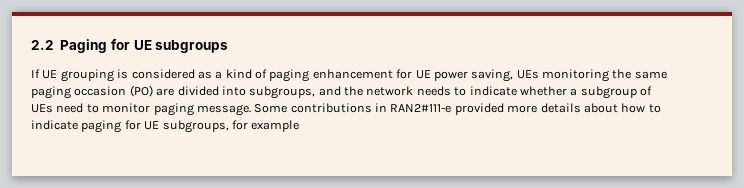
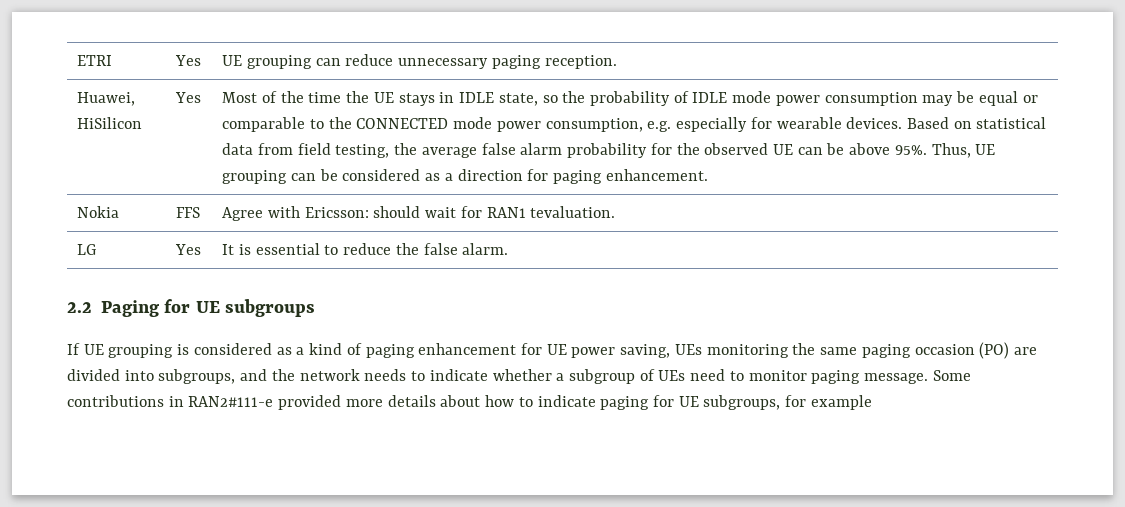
+ ETRI | Yes | UE grouping can reduce unnecessary paging reception.
+ Huawei, HiSilicon | Yes | Most of the time the UE stays in IDLE state, so the probability of IDLE mode power consumption may be equal or comparable to the CONNECTED mode power consumption, e.g. especially for wearable devices. Based on statistical data from field testing, the average false alarm probability for the observed UE can be above 95%. Thus, UE grouping can be considered as a direction for paging enhancement.
+ Nokia | FFS | Agree with Ericsson: should wait for RAN1 tevaluation.
+ LG | Yes | It is essential to reduce the false alarm.

